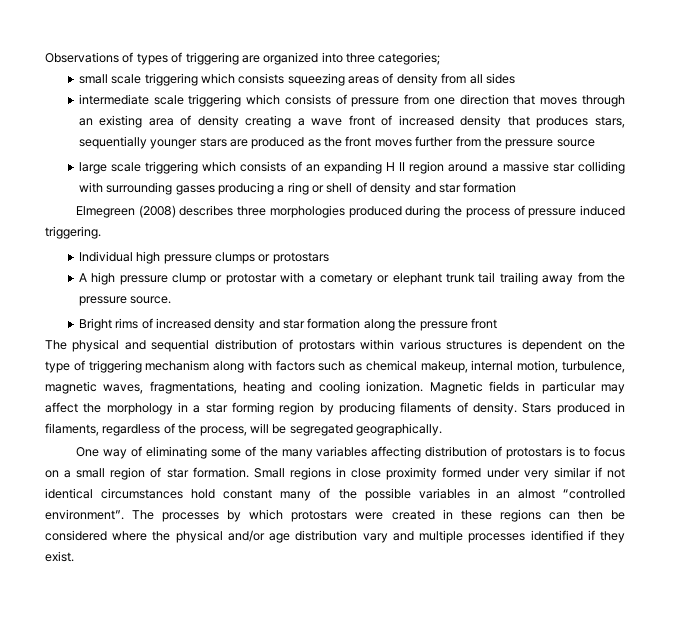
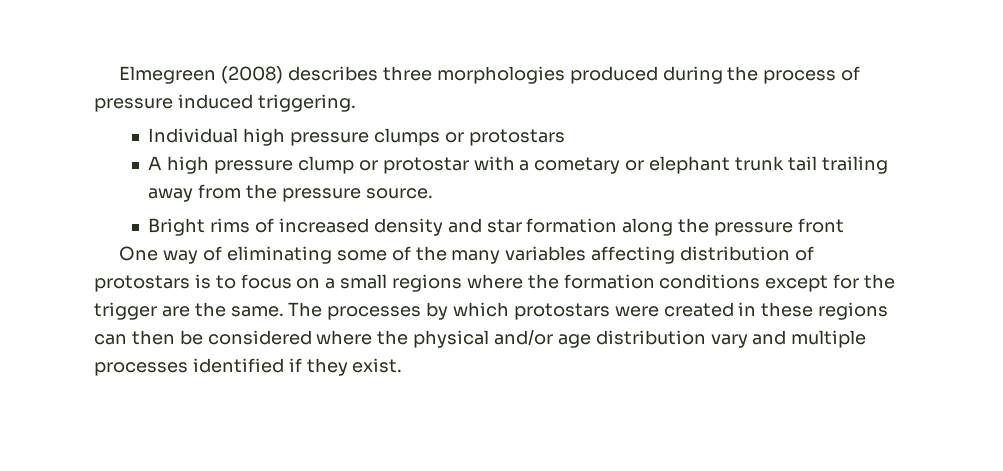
- Observations of types of triggering are organized into three categories;
- small scale triggering which consists squeezing areas of density from all sides
- intermediate scale triggering which consists of pressure from one direction that moves through an existing area of density creating a wave front of increased density that produces stars, sequentially younger stars are produced as the front moves further from the pressure source
- large scale triggering which consists of an expanding H II region around a massive star colliding with surrounding gasses producing a ring or shell of density and star formation
- The physical and sequential distribution of protostars within various structures is dependent on the type of triggering mechanism along with factors such as chemical makeup, internal motion, turbulence, magnetic waves, fragmentations, heating and cooling ionization. Magnetic fields in particular may affect the morphology in a star forming region by producing filaments of density. Stars produced in filaments, regardless of the process, will be segregated geographically.
- One way of eliminating some of the many variables affecting distribution of protostars is to focus on a small region of star formation. Small regions in close proximity formed under very similar if not identical circumstances hold constant many of the possible variables in an almost “controlled environment”.
+ One way of eliminating some of the many variables affecting distribution of protostars is to focus on a small regions where the formation conditions except for the trigger are the same.

